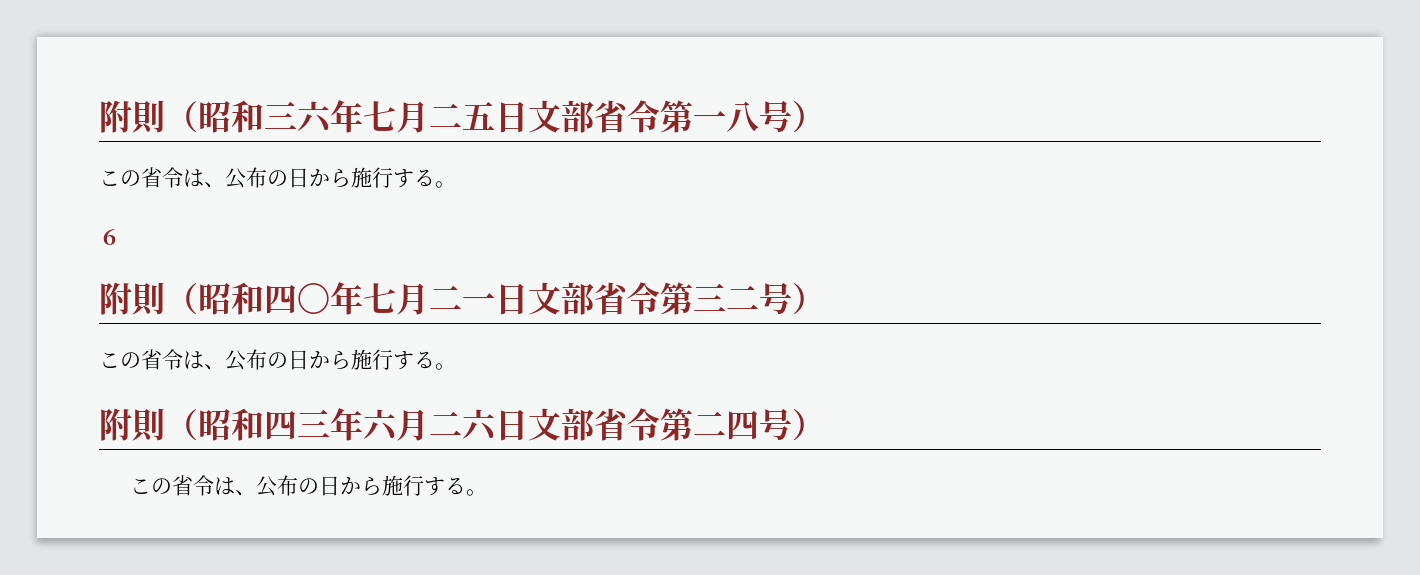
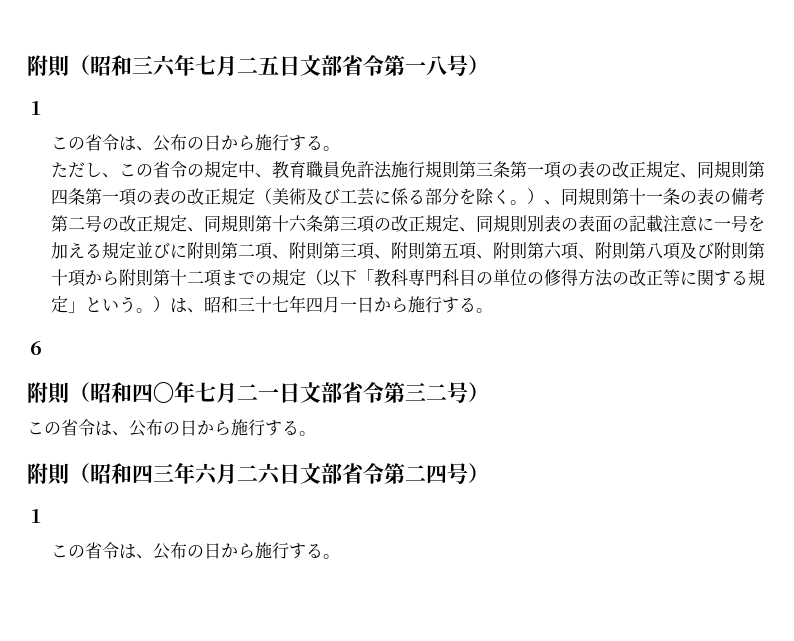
  附則（昭和三六年七月二五日文部省令第一八号）
+ １
  この省令は、公布の日から施行する。
+ ただし、この省令の規定中、教育職員免許法施行規則第三条第一項の表の改正規定、同規則第四条第一項の表の改正規定（美術及び工芸に係る部分を除く。）、同規則第十一条の表の備考第二号の改正規定、同規則第十六条第三項の改正規定、同規則別表の表面の記載注意に一号を加える規定並びに附則第二項、附則第三項、附則第五項、附則第六項、附則第八項及び附則第十項から附則第十二項までの規定（以下「教科専門科目の単位の修得方法の改正等に関する規定」という。）は、昭和三十七年四月一日から施行する。
  附則（昭和四三年六月二六日文部省令第二四号）
+ １

